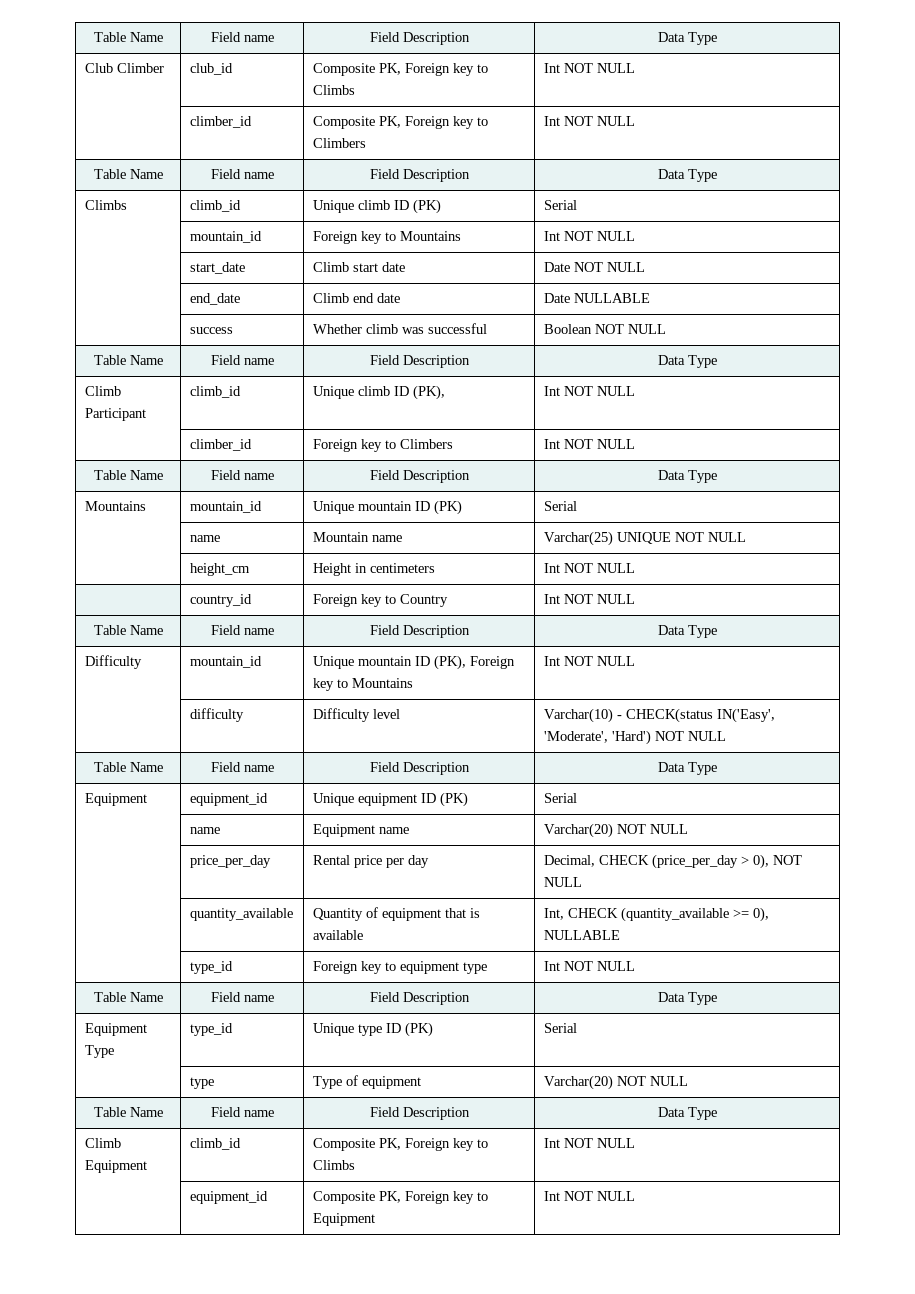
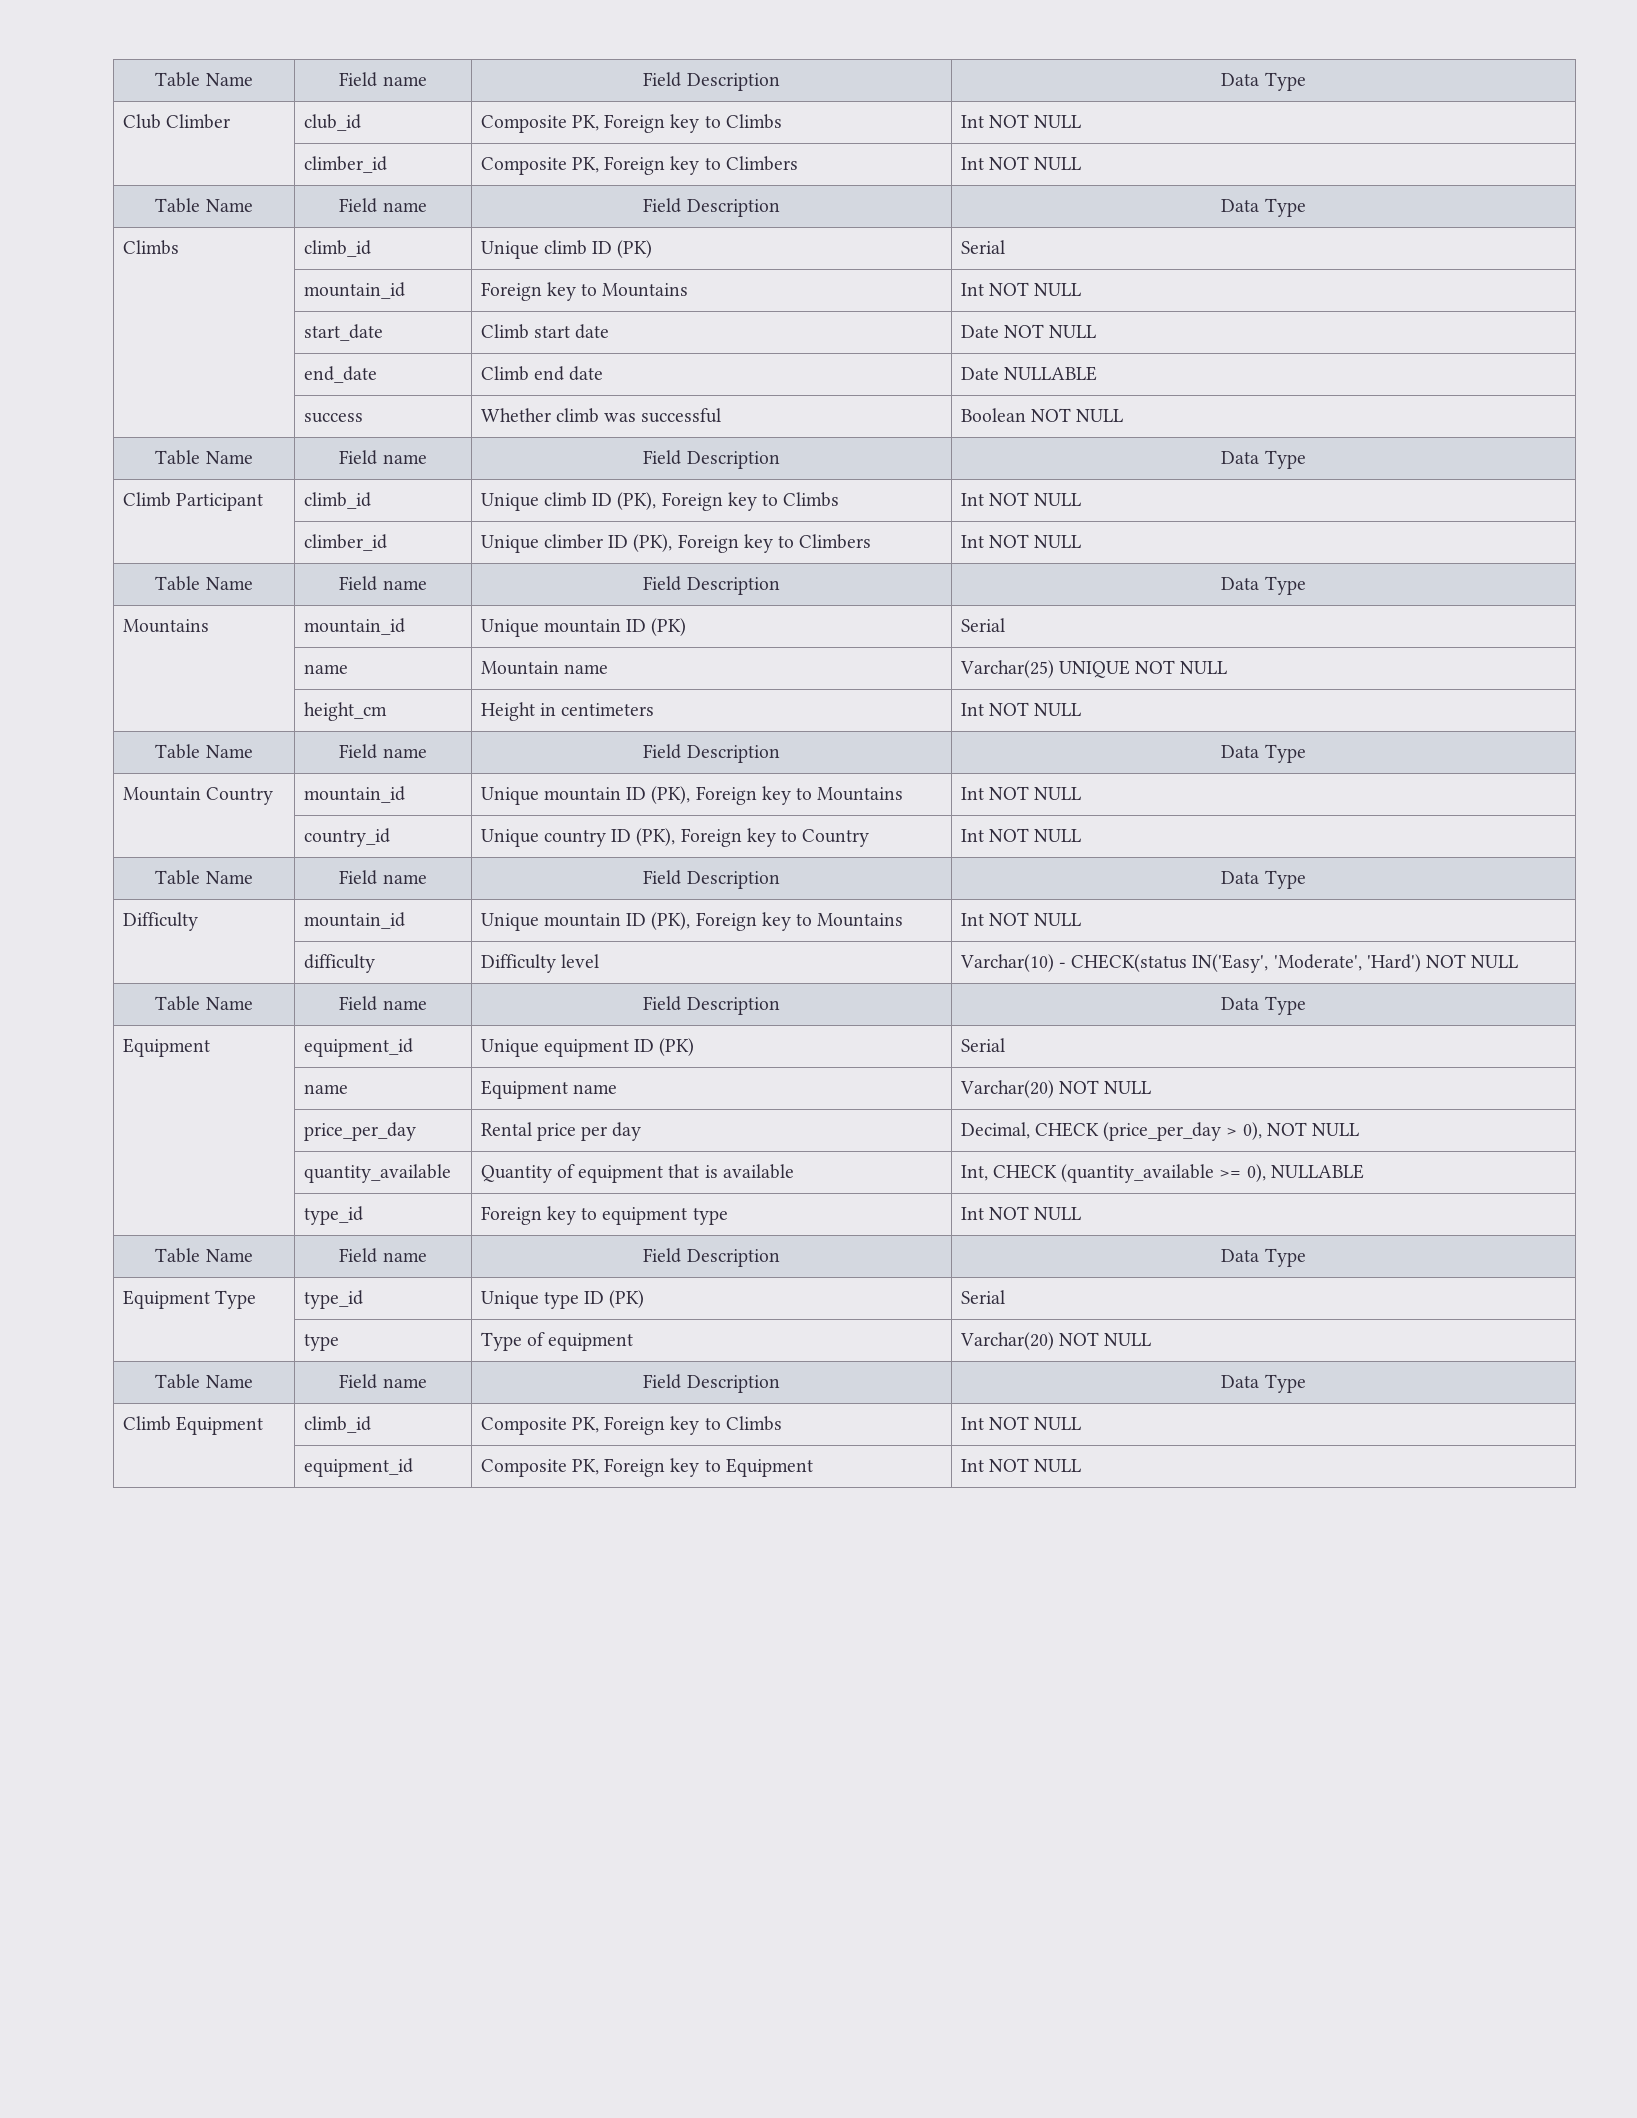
- Climb Participant | climb_id | Unique climb ID (PK), | Int NOT NULL
- | climber_id | Foreign key to Climbers | Int NOT NULL
+ Climb Participant | climb_id | Unique climb ID (PK), Foreign key to Climbs | Int NOT NULL
+ | climber_id | Unique climber ID (PK), Foreign key to Climbers | Int NOT NULL
  | height_cm | Height in centimeters | Int NOT NULL
- | country_id | Foreign key to Country | Int NOT NULL
+ Table Name | Field name | Field Description | Data Type
+ Mountain Country | mountain_id | Unique mountain ID (PK), Foreign key to Mountains | Int NOT NULL
+ | country_id | Unique country ID (PK), Foreign key to Country | Int NOT NULL

